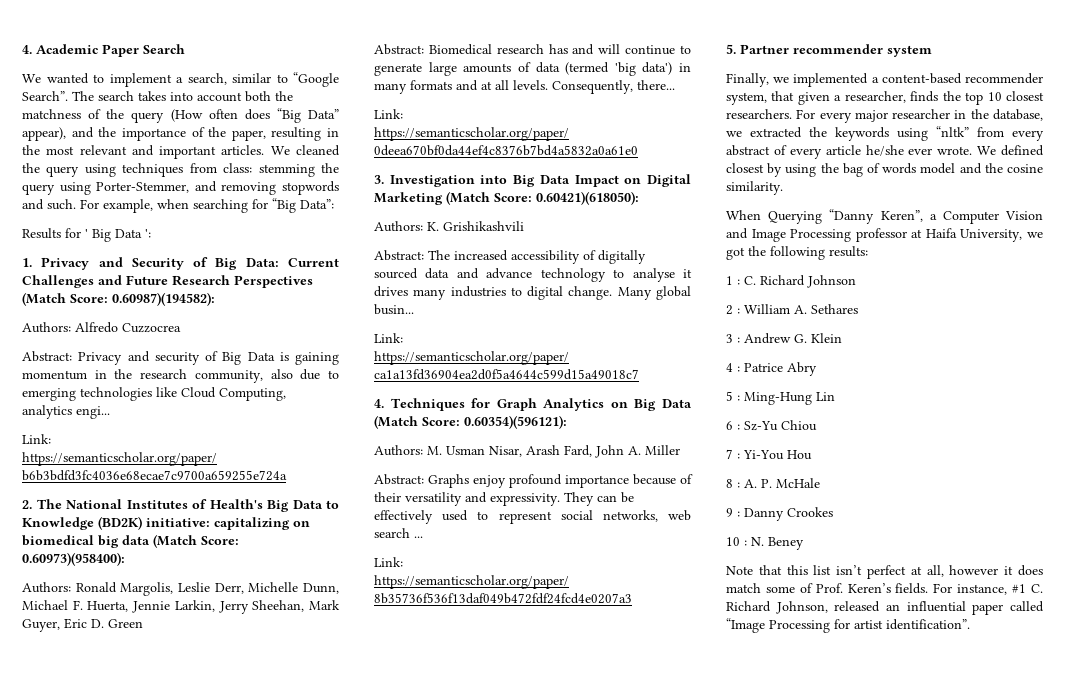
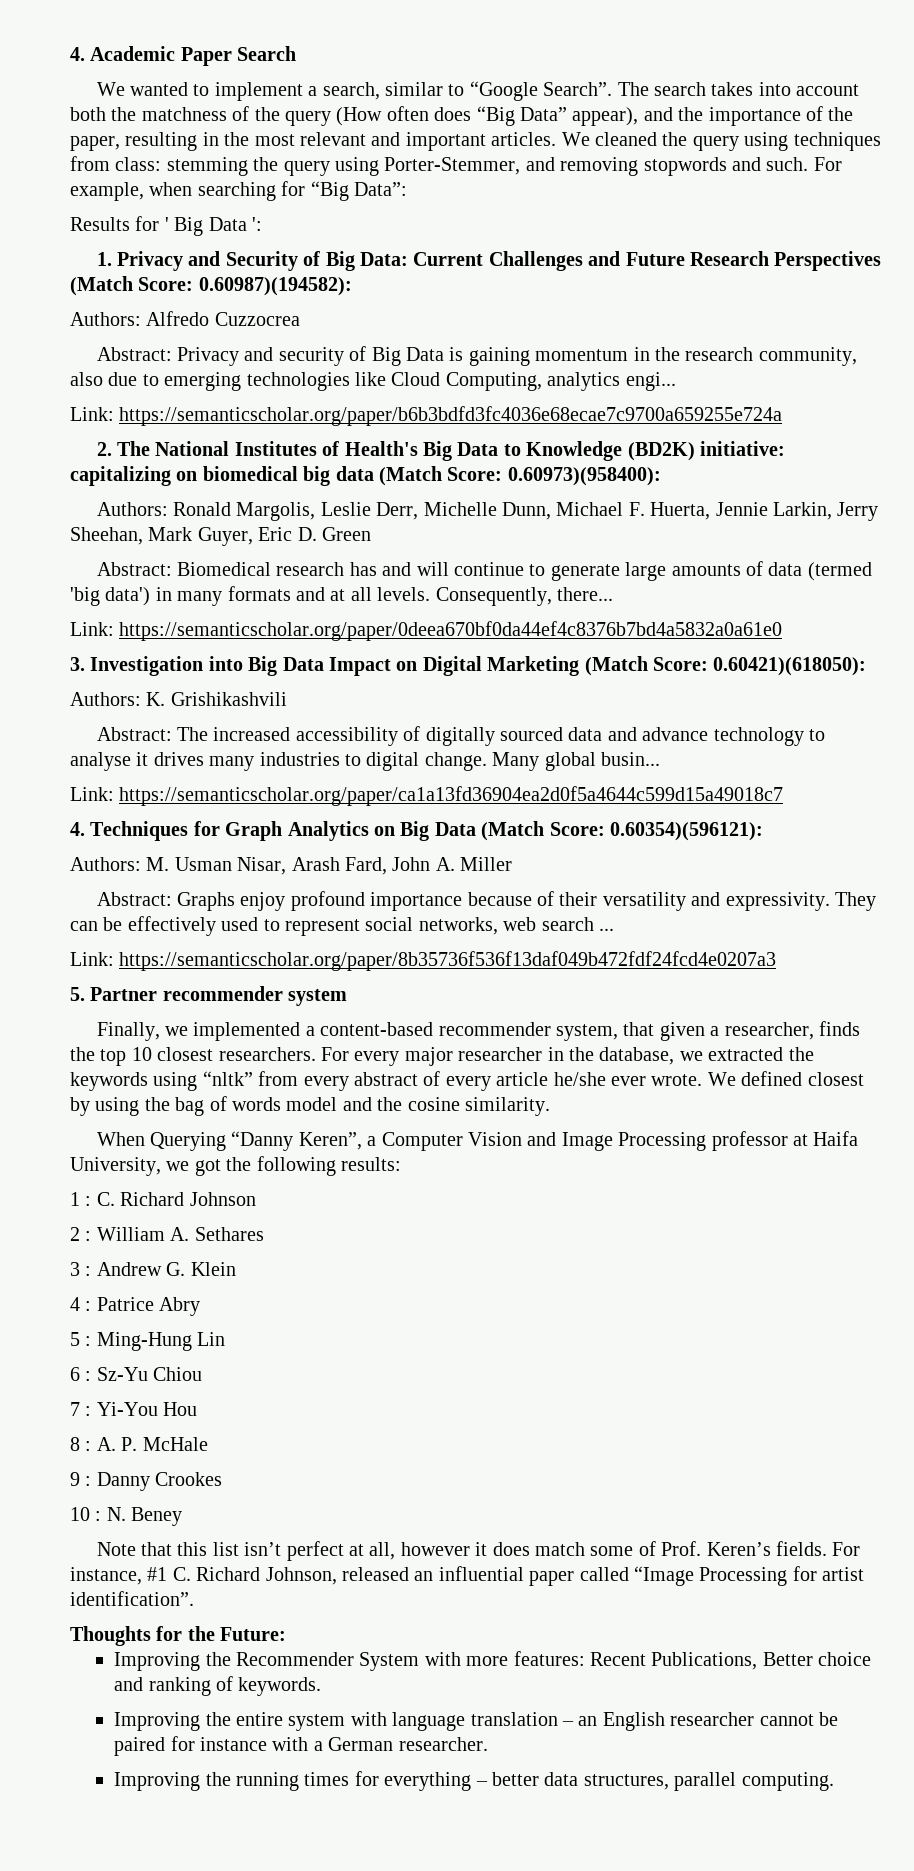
+ Thoughts for the Future:
+ Improving the Recommender System with more features: Recent Publications, Better choice and ranking of keywords.
+ Improving the entire system with language translation – an English researcher cannot be paired for instance with a German researcher.
+ Improving the running times for everything – better data structures, parallel computing.

